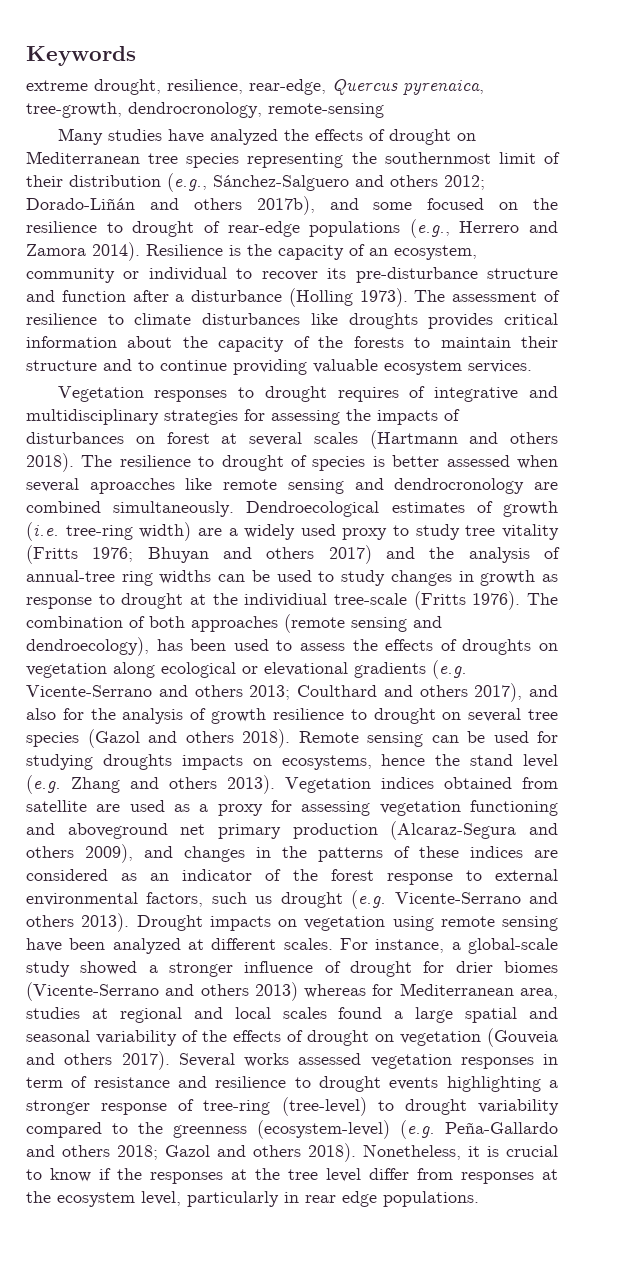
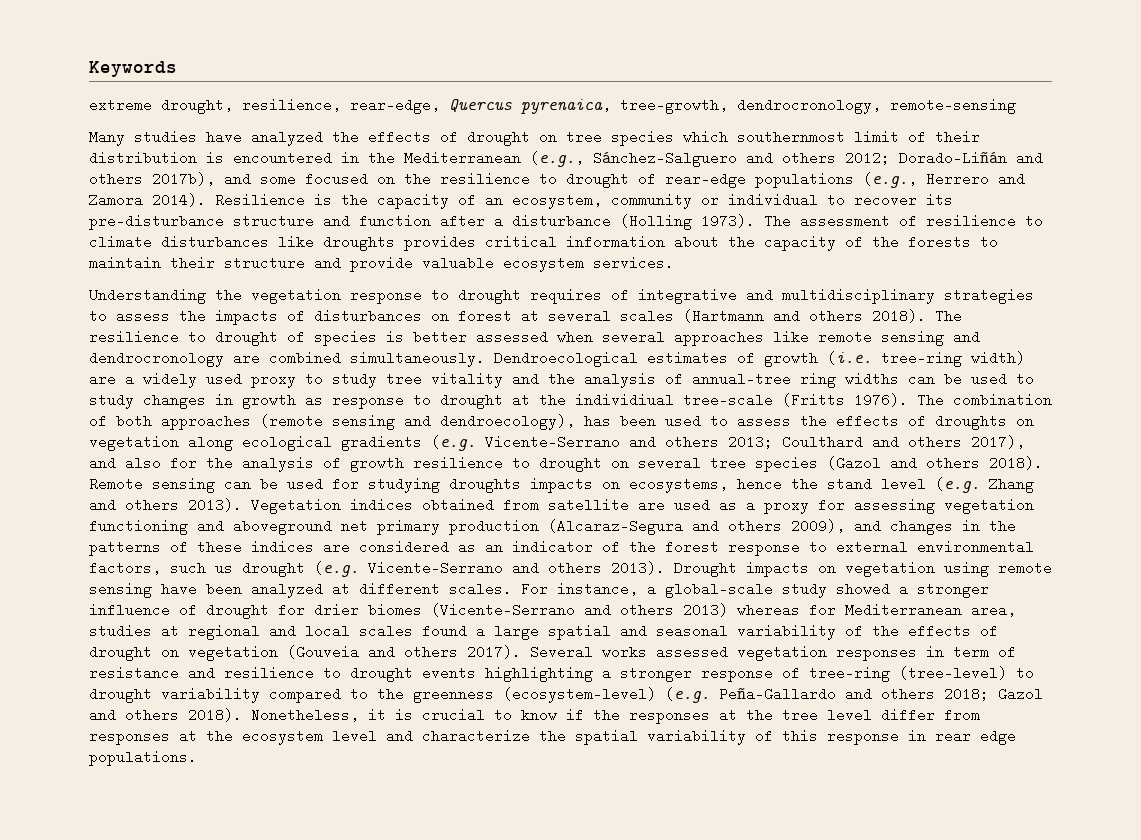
- Many studies have analyzed the effects of drought on Mediterranean tree species representing the southernmost limit of their distribution (e.g., Sánchez-Salguero and others 2012; Dorado-Liñán and others 2017b), and some focused on the resilience to drought of rear-edge populations (e.g., Herrero and Zamora 2014).
+ Many studies have analyzed the effects of drought on tree species which southernmost limit of their distribution is encountered in the Mediterranean (e.g., Sánchez-Salguero and others 2012; Dorado-Liñán and others 2017b), and some focused on the resilience to drought of rear-edge populations (e.g., Herrero and Zamora 2014).
- The assessment of resilience to climate disturbances like droughts provides critical information about the capacity of the forests to maintain their structure and to continue providing valuable ecosystem services.
+ The assessment of resilience to climate disturbances like droughts provides critical information about the capacity of the forests to maintain their structure and provide valuable ecosystem services.
- Vegetation responses to drought requires of integrative and multidisciplinary strategies for assessing the impacts of disturbances on forest at several scales (Hartmann and others 2018).
+ Understanding the vegetation response to drought requires of integrative and multidisciplinary strategies to assess the impacts of disturbances on forest at several scales (Hartmann and others 2018).
- The resilience to drought of species is better assessed when several aproacches like remote sensing and dendrocronology are combined simultaneously.
+ The resilience to drought of species is better assessed when several approaches like remote sensing and dendrocronology are combined simultaneously.
- Dendroecological estimates of growth (i.e. tree-ring width) are a widely used proxy to study tree vitality (Fritts 1976; Bhuyan and others 2017) and the analysis of annual-tree ring widths can be used to study changes in growth as response to drought at the individiual tree-scale (Fritts 1976).
+ Dendroecological estimates of growth (i.e. tree-ring width) are a widely used proxy to study tree vitality and the analysis of annual-tree ring widths can be used to study changes in growth as response to drought at the individiual tree-scale (Fritts 1976).
- The combination of both approaches (remote sensing and dendroecology), has been used to assess the effects of droughts on vegetation along ecological or elevational gradients (e.g. Vicente-Serrano and others 2013; Coulthard and others 2017), and also for the analysis of growth resilience to drought on several tree species (Gazol and others 2018).
+ The combination of both approaches (remote sensing and dendroecology), has been used to assess the effects of droughts on vegetation along ecological gradients (e.g. Vicente-Serrano and others 2013; Coulthard and others 2017), and also for the analysis of growth resilience to drought on several tree species (Gazol and others 2018).
- Nonetheless, it is crucial to know if the responses at the tree level differ from responses at the ecosystem level, particularly in rear edge populations.
+ Nonetheless, it is crucial to know if the responses at the tree level differ from responses at the ecosystem level and characterize the spatial variability of this response in rear edge populations.

